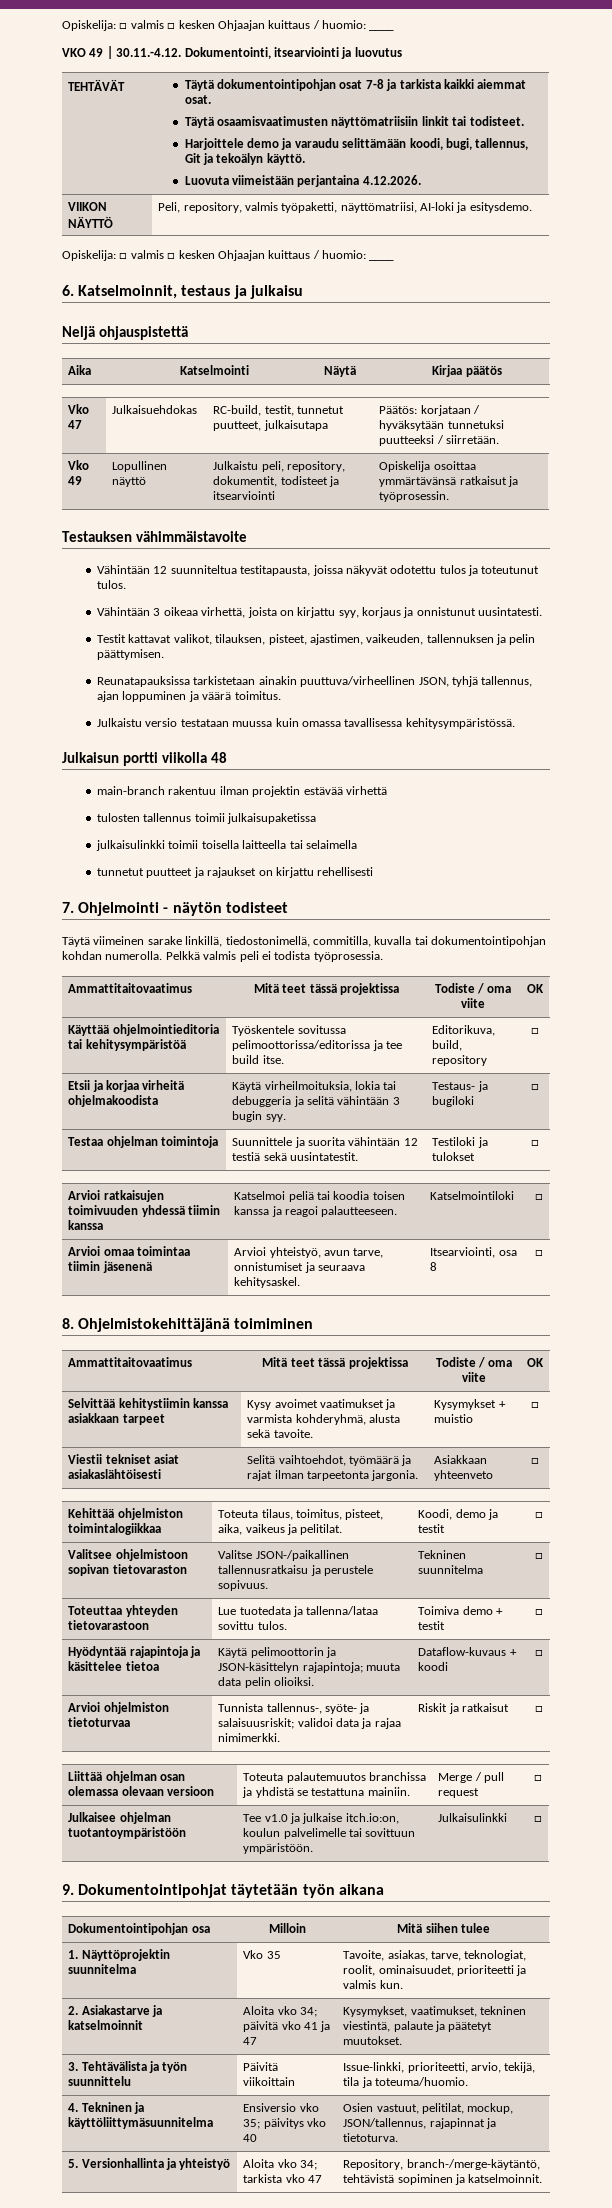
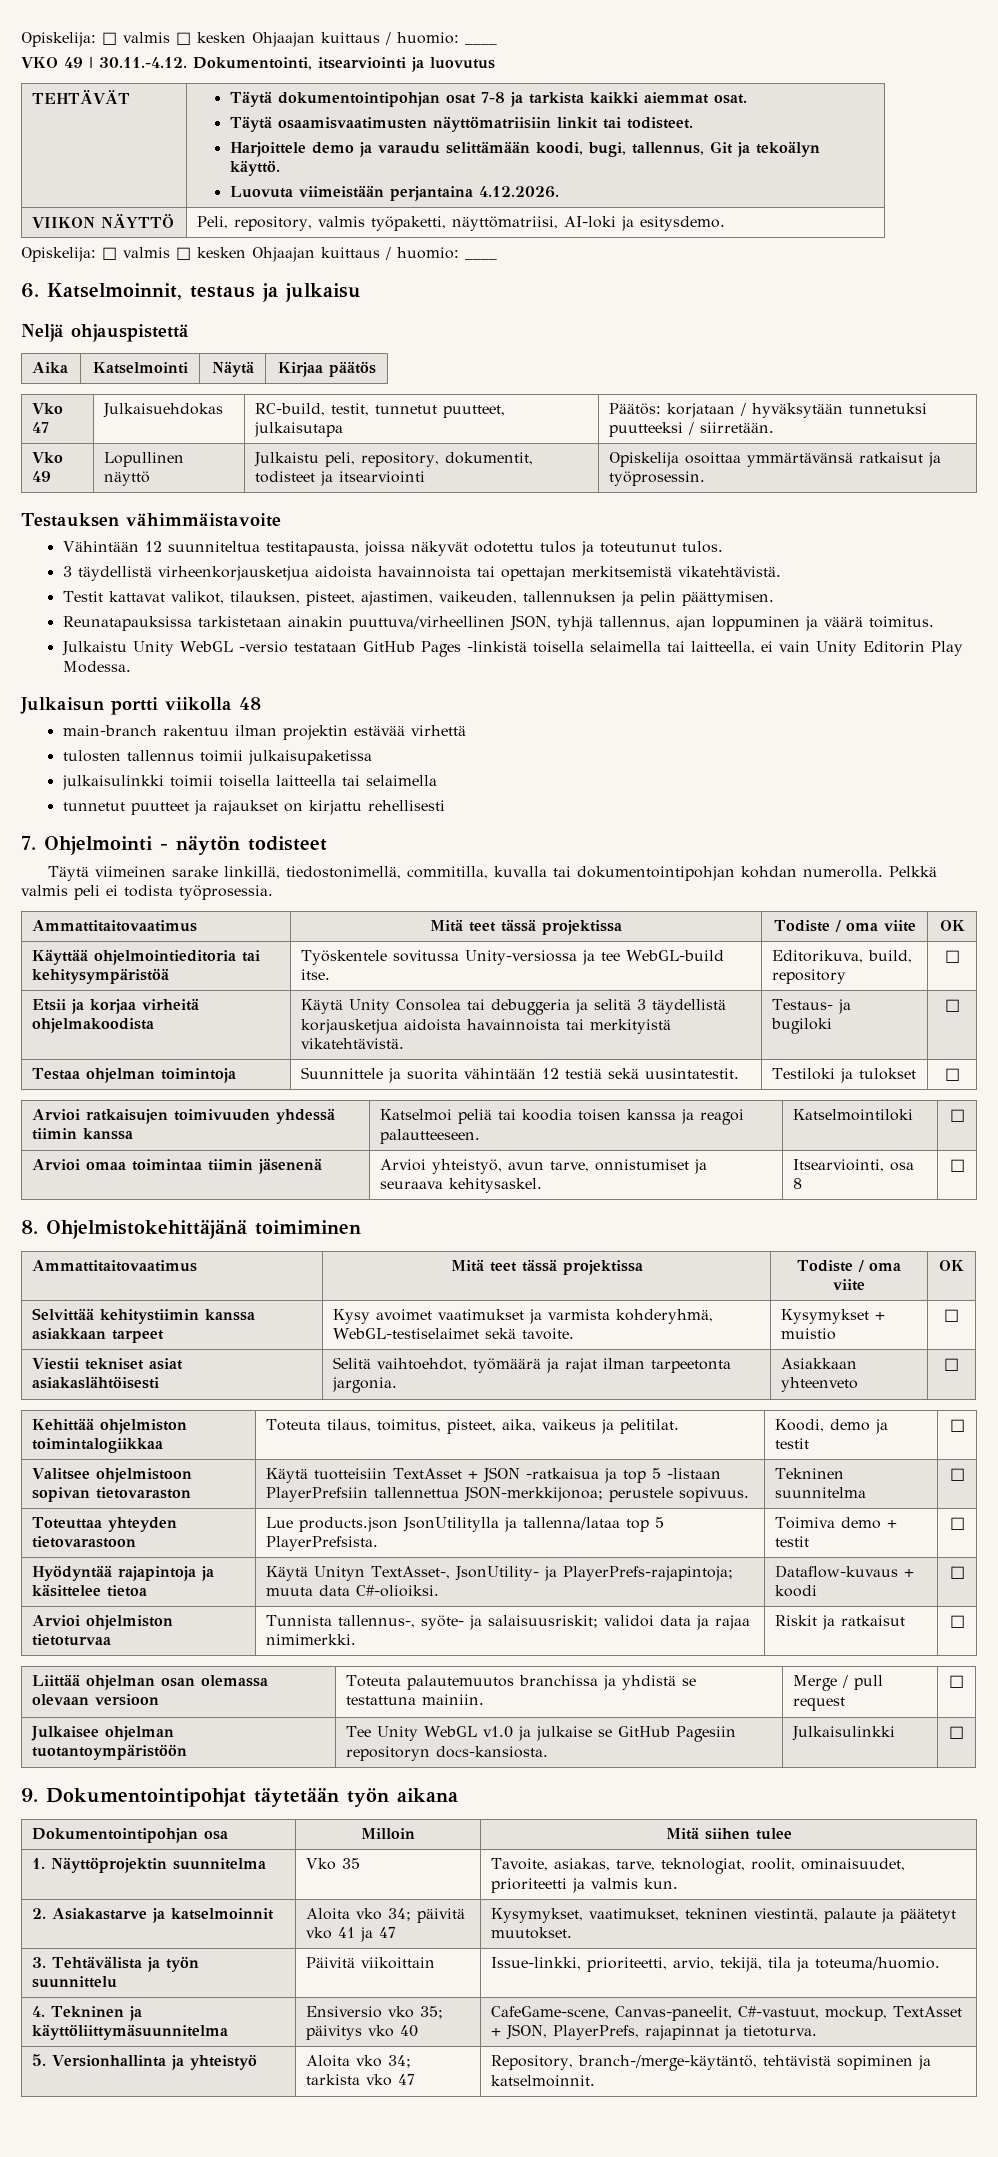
- Vähintään 3 oikeaa virhettä, joista on kirjattu syy, korjaus ja onnistunut uusintatesti.
+ 3 täydellistä virheenkorjausketjua aidoista havainnoista tai opettajan merkitsemistä vikatehtävistä.
- Julkaistu versio testataan muussa kuin omassa tavallisessa kehitysympäristössä.
+ Julkaistu Unity WebGL -versio testataan GitHub Pages -linkistä toisella selaimella tai laitteella, ei vain Unity Editorin Play Modessa.
- Käyttää ohjelmointieditoria tai kehitysympäristöä | Työskentele sovitussa pelimoottorissa/editorissa ja tee build itse. | Editorikuva, build, repository | □
+ Käyttää ohjelmointieditoria tai kehitysympäristöä | Työskentele sovitussa Unity-versiossa ja tee WebGL-build itse. | Editorikuva, build, repository | □
- Etsii ja korjaa virheitä ohjelmakoodista | Käytä virheilmoituksia, lokia tai debuggeria ja selitä vähintään 3 bugin syy. | Testaus- ja bugiloki | □
+ Etsii ja korjaa virheitä ohjelmakoodista | Käytä Unity Consolea tai debuggeria ja selitä 3 täydellistä korjausketjua aidoista havainnoista tai merkityistä vikatehtävistä. | Testaus- ja bugiloki | □
- Selvittää kehitystiimin kanssa asiakkaan tarpeet | Kysy avoimet vaatimukset ja varmista kohderyhmä, alusta sekä tavoite. | Kysymykset + muistio | □
+ Selvittää kehitystiimin kanssa asiakkaan tarpeet | Kysy avoimet vaatimukset ja varmista kohderyhmä, WebGL-testiselaimet sekä tavoite. | Kysymykset + muistio | □
- Valitsee ohjelmistoon sopivan tietovaraston | Valitse JSON-/paikallinen tallennusratkaisu ja perustele sopivuus. | Tekninen suunnitelma | □
+ Valitsee ohjelmistoon sopivan tietovaraston | Käytä tuotteisiin TextAsset + JSON -ratkaisua ja top 5 -listaan PlayerPrefsiin tallennettua JSON-merkkijonoa; perustele sopivuus. | Tekninen suunnitelma | □
- Toteuttaa yhteyden tietovarastoon | Lue tuotedata ja tallenna/lataa sovittu tulos. | Toimiva demo + testit | □
+ Toteuttaa yhteyden tietovarastoon | Lue products.json JsonUtilitylla ja tallenna/lataa top 5 PlayerPrefsista. | Toimiva demo + testit | □
- Hyödyntää rajapintoja ja käsittelee tietoa | Käytä pelimoottorin ja JSON-käsittelyn rajapintoja; muuta data pelin olioiksi. | Dataflow-kuvaus + koodi | □
+ Hyödyntää rajapintoja ja käsittelee tietoa | Käytä Unityn TextAsset-, JsonUtility- ja PlayerPrefs-rajapintoja; muuta data C#-olioiksi. | Dataflow-kuvaus + koodi | □
- Julkaisee ohjelman tuotantoympäristöön | Tee v1.0 ja julkaise itch.io:on, koulun palvelimelle tai sovittuun ympäristöön. | Julkaisulinkki | □
+ Julkaisee ohjelman tuotantoympäristöön | Tee Unity WebGL v1.0 ja julkaise se GitHub Pagesiin repositoryn docs-kansiosta. | Julkaisulinkki | □
- 4. Tekninen ja käyttöliittymäsuunnitelma | Ensiversio vko 35; päivitys vko 40 | Osien vastuut, pelitilat, mockup, JSON/tallennus, rajapinnat ja tietoturva.
+ 4. Tekninen ja käyttöliittymäsuunnitelma | Ensiversio vko 35; päivitys vko 40 | CafeGame-scene, Canvas-paneelit, C#-vastuut, mockup, TextAsset + JSON, PlayerPrefs, rajapinnat ja tietoturva.

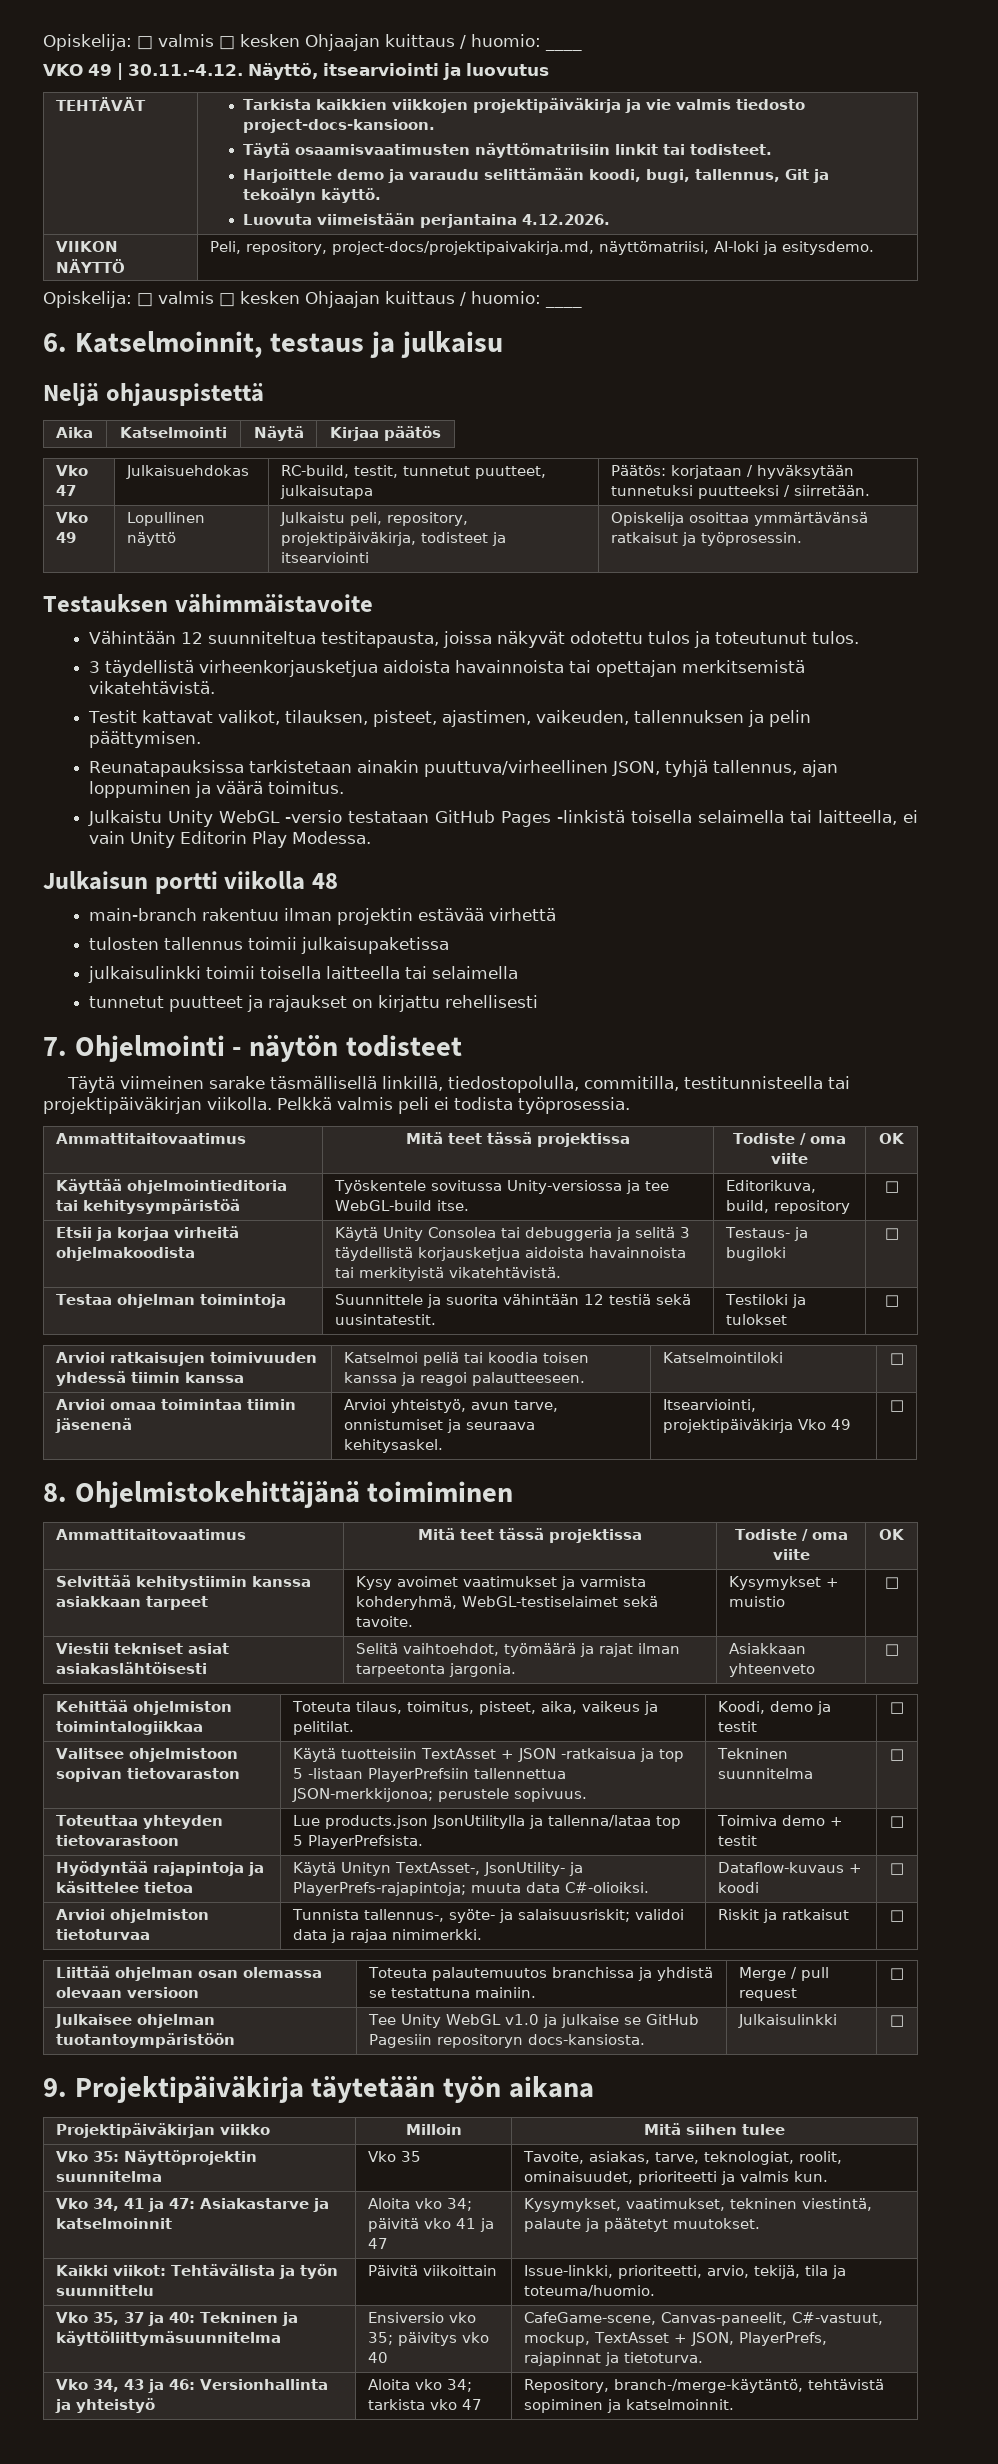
- VKO 49 | 30.11.-4.12. Dokumentointi, itsearviointi ja luovutus
+ VKO 49 | 30.11.-4.12. Näyttö, itsearviointi ja luovutus
- TEHTÄVÄT | Täytä dokumentointipohjan osat 7-8 ja tarkista kaikki aiemmat osat.
+ TEHTÄVÄT | Tarkista kaikkien viikkojen projektipäiväkirja ja vie valmis tiedosto project-docs-kansioon.
- VIIKON NÄYTTÖ | Peli, repository, valmis työpaketti, näyttömatriisi, AI-loki ja esitysdemo.
+ VIIKON NÄYTTÖ | Peli, repository, project-docs/projektipaivakirja.md, näyttömatriisi, AI-loki ja esitysdemo.
- Vko 49 | Lopullinen näyttö | Julkaistu peli, repository, dokumentit, todisteet ja itsearviointi | Opiskelija osoittaa ymmärtävänsä ratkaisut ja työprosessin.
+ Vko 49 | Lopullinen näyttö | Julkaistu peli, repository, projektipäiväkirja, todisteet ja itsearviointi | Opiskelija osoittaa ymmärtävänsä ratkaisut ja työprosessin.
- Täytä viimeinen sarake linkillä, tiedostonimellä, commitilla, kuvalla tai dokumentointipohjan kohdan numerolla.
+ Täytä viimeinen sarake täsmällisellä linkillä, tiedostopolulla, commitilla, testitunnisteella tai projektipäiväkirjan viikolla.
- Arvioi omaa toimintaa tiimin jäsenenä | Arvioi yhteistyö, avun tarve, onnistumiset ja seuraava kehitysaskel. | Itsearviointi, osa 8 | □
+ Arvioi omaa toimintaa tiimin jäsenenä | Arvioi yhteistyö, avun tarve, onnistumiset ja seuraava kehitysaskel. | Itsearviointi, projektipäiväkirja Vko 49 | □
- 9. Dokumentointipohjat täytetään työn aikana
+ 9. Projektipäiväkirja täytetään työn aikana
- Dokumentointipohjan osa | Milloin | Mitä siihen tulee
+ Projektipäiväkirjan viikko | Milloin | Mitä siihen tulee
- 1. Näyttöprojektin suunnitelma | Vko 35 | Tavoite, asiakas, tarve, teknologiat, roolit, ominaisuudet, prioriteetti ja valmis kun.
+ Vko 35: Näyttöprojektin suunnitelma | Vko 35 | Tavoite, asiakas, tarve, teknologiat, roolit, ominaisuudet, prioriteetti ja valmis kun.
- 2. Asiakastarve ja katselmoinnit | Aloita vko 34; päivitä vko 41 ja 47 | Kysymykset, vaatimukset, tekninen viestintä, palaute ja päätetyt muutokset.
+ Vko 34, 41 ja 47: Asiakastarve ja katselmoinnit | Aloita vko 34; päivitä vko 41 ja 47 | Kysymykset, vaatimukset, tekninen viestintä, palaute ja päätetyt muutokset.
- 3. Tehtävälista ja työn suunnittelu | Päivitä viikoittain | Issue-linkki, prioriteetti, arvio, tekijä, tila ja toteuma/huomio.
+ Kaikki viikot: Tehtävälista ja työn suunnittelu | Päivitä viikoittain | Issue-linkki, prioriteetti, arvio, tekijä, tila ja toteuma/huomio.
- 4. Tekninen ja käyttöliittymäsuunnitelma | Ensiversio vko 35; päivitys vko 40 | CafeGame-scene, Canvas-paneelit, C#-vastuut, mockup, TextAsset + JSON, PlayerPrefs, rajapinnat ja tietoturva.
+ Vko 35, 37 ja 40: Tekninen ja käyttöliittymäsuunnitelma | Ensiversio vko 35; päivitys vko 40 | CafeGame-scene, Canvas-paneelit, C#-vastuut, mockup, TextAsset + JSON, PlayerPrefs, rajapinnat ja tietoturva.
- 5. Versionhallinta ja yhteistyö | Aloita vko 34; tarkista vko 47 | Repository, branch-/merge-käytäntö, tehtävistä sopiminen ja katselmoinnit.
+ Vko 34, 43 ja 46: Versionhallinta ja yhteistyö | Aloita vko 34; tarkista vko 47 | Repository, branch-/merge-käytäntö, tehtävistä sopiminen ja katselmoinnit.

